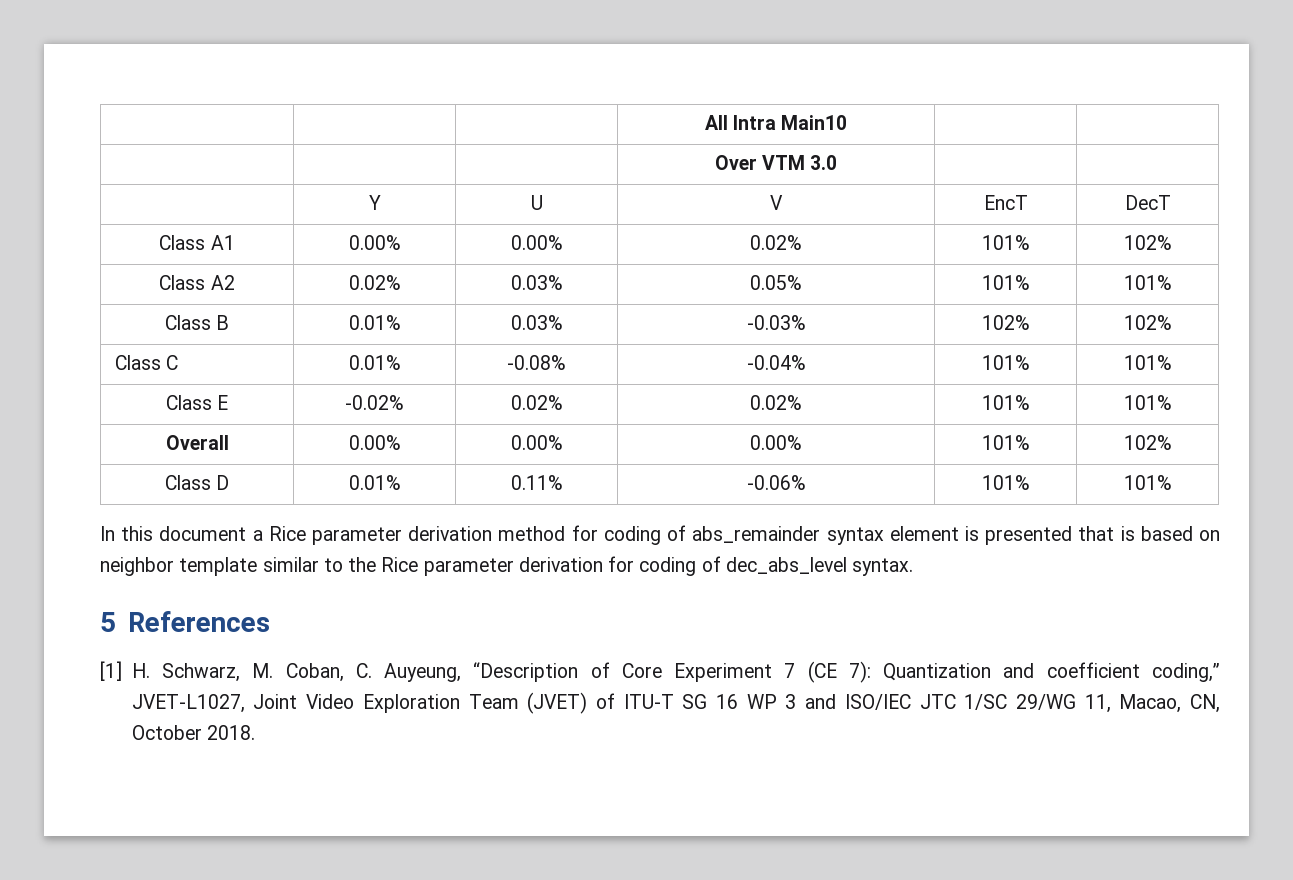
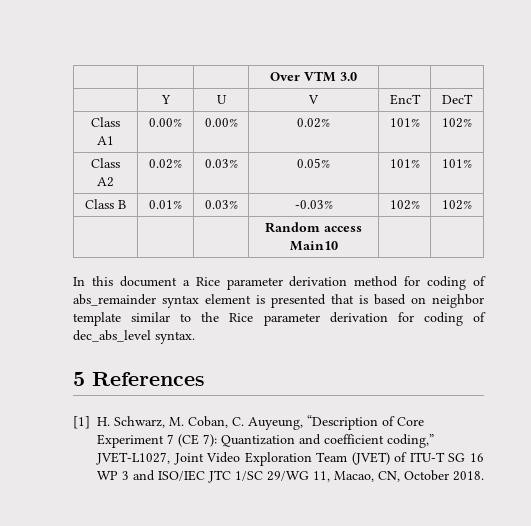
- | | | All Intra Main10 | |
- Class C | 0.01% | -0.08% | -0.04% | 101% | 101%
- Class E | -0.02% | 0.02% | 0.02% | 101% | 101%
- Overall | 0.00% | 0.00% | 0.00% | 101% | 102%
- Class D | 0.01% | 0.11% | -0.06% | 101% | 101%
+ | | | Random access Main10 | |

